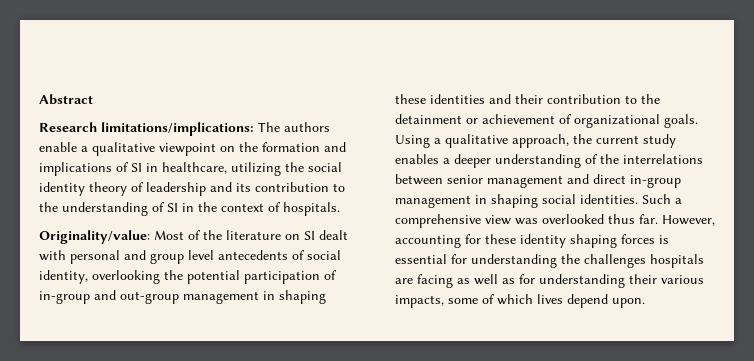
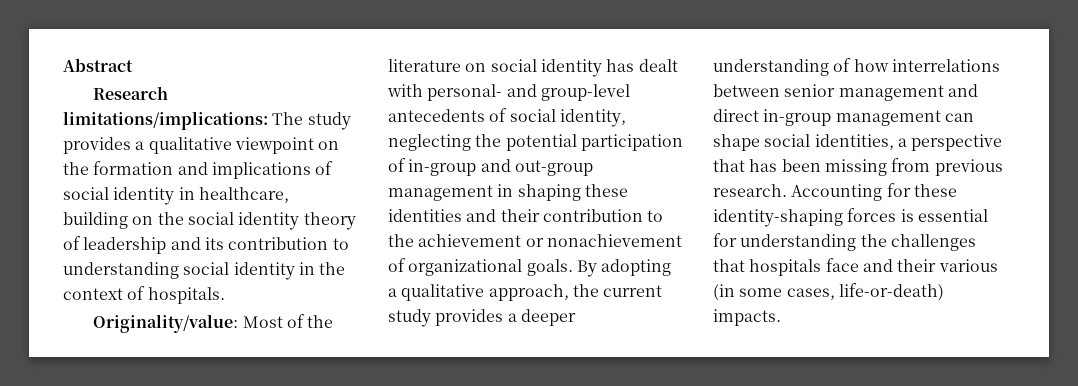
- Research limitations/implications: The authors enable a qualitative viewpoint on the formation and implications of SI in healthcare, utilizing the social identity theory of leadership and its contribution to the understanding of SI in the context of hospitals.
+ Research limitations/implications: The study provides a qualitative viewpoint on the formation and implications of social identity in healthcare, building on the social identity theory of leadership and its contribution to understanding social identity in the context of hospitals.
- Originality/value: Most of the literature on SI dealt with personal and group level antecedents of social identity, overlooking the potential participation of in-group and out-group management in shaping these identities and their contribution to the detainment or achievement of organizational goals.
+ Originality/value: Most of the literature on social identity has dealt with personal- and group-level antecedents of social identity, neglecting the potential participation of in-group and out-group management in shaping these identities and their contribution to the achievement or nonachievement of organizational goals.
- Using a qualitative approach, the current study enables a deeper understanding of the interrelations between senior management and direct in-group management in shaping social identities. Such a comprehensive view was overlooked thus far. However, accounting for these identity shaping forces is essential for understanding the challenges hospitals are facing as well as for understanding their various impacts, some of which lives depend upon.
+ By adopting a qualitative approach, the current study provides a deeper understanding of how interrelations between senior management and direct in-group management can shape social identities, a perspective that has been missing from previous research. Accounting for these identity-shaping forces is essential for understanding the challenges that hospitals face and their various (in some cases, life-or-death) impacts.

